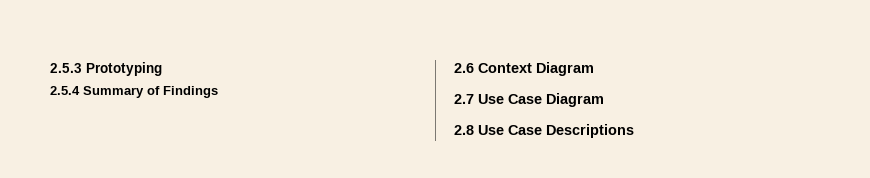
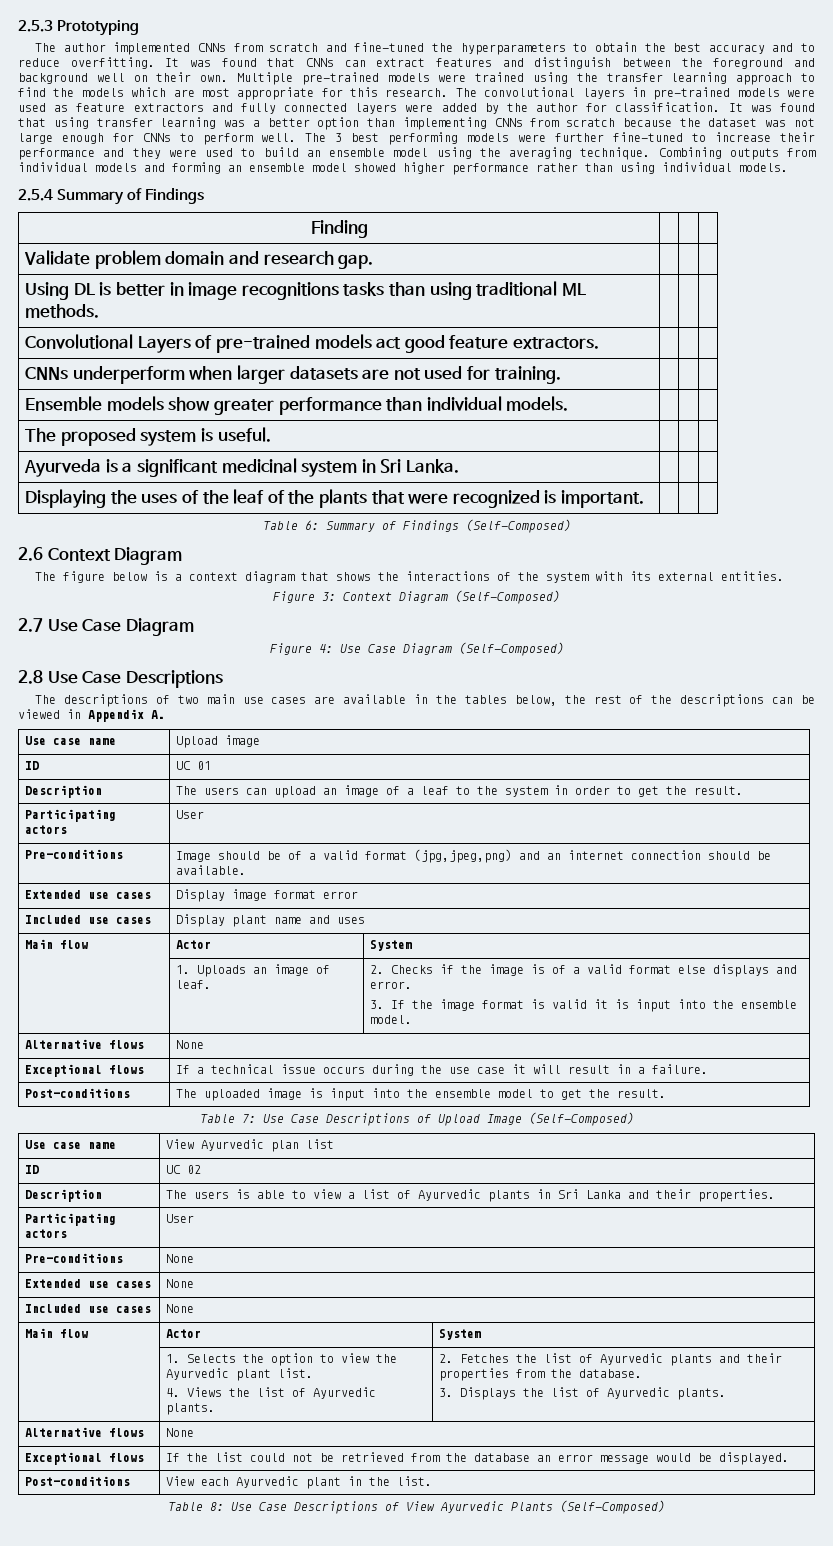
+ The author implemented CNNs from scratch and fine-tuned the hyperparameters to obtain the best accuracy and to reduce overfitting. It was found that CNNs can extract features and distinguish between the foreground and background well on their own. Multiple pre-trained models were trained using the transfer learning approach to find the models which are most appropriate for this research. The convolutional layers in pre-trained models were used as feature extractors and fully connected layers were added by the author for classification. It was found that using transfer learning was a better option than implementing CNNs from scratch because the dataset was not large enough for CNNs to perform well. The 3 best performing models were further fine-tuned to increase their performance and they were used to build an ensemble model using the averaging technique. Combining outputs from individual models and forming an ensemble model showed higher performance rather than using individual models.
  2.5.4 Summary of Findings
+ Finding | | |
+ Validate problem domain and research gap. | | |
+ Using DL is better in image recognitions tasks than using traditional ML methods. | | |
+ Convolutional Layers of pre-trained models act good feature extractors. | | |
+ CNNs underperform when larger datasets are not used for training. | | |
+ Ensemble models show greater performance than individual models. | | |
+ The proposed system is useful. | | |
+ Ayurveda is a significant medicinal system in Sri Lanka. | | |
+ Displaying the uses of the leaf of the plants that were recognized is important. | | |
+ Table 6: Summary of Findings (Self-Composed)
  2.6 Context Diagram
+ The figure below is a context diagram that shows the interactions of the system with its external entities.
+ Figure 3: Context Diagram (Self-Composed)
  2.7 Use Case Diagram
+ Figure 4: Use Case Diagram (Self-Composed)
  2.8 Use Case Descriptions
+ The descriptions of two main use cases are available in the tables below, the rest of the descriptions can be viewed in Appendix A.
+ Use case name | Upload image
+ ID | UC 01
+ Description | The users can upload an image of a leaf to the system in order to get the result.
+ Participating actors | User
+ Pre-conditions | Image should be of a valid format (jpg,jpeg,png) and an internet connection should be available.
+ Extended use cases | Display image format error
+ Included use cases | Display plant name and uses
+ Main flow | Actor | System
+ | 1. Uploads an image of leaf. | 2. Checks if the image is of a valid format else displays and error.
+ 3. If the image format is valid it is input into the ensemble model.
+ Alternative flows | None
+ Exceptional flows | If a technical issue occurs during the use case it will result in a failure.
+ Post-conditions | The uploaded image is input into the ensemble model to get the result.
+ Table 7: Use Case Descriptions of Upload Image (Self-Composed)
+ Use case name | View Ayurvedic plan list
+ ID | UC 02
+ Description | The users is able to view a list of Ayurvedic plants in Sri Lanka and their properties.
+ Participating actors | User
+ Pre-conditions | None
+ Extended use cases | None
+ Included use cases | None
+ Main flow | Actor | System
+ | 1. Selects the option to view the Ayurvedic plant list.
+ 4. Views the list of Ayurvedic plants. | 2. Fetches the list of Ayurvedic plants and their properties from the database.
+ 3. Displays the list of Ayurvedic plants.
+ Alternative flows | None
+ Exceptional flows | If the list could not be retrieved from the database an error message would be displayed.
+ Post-conditions | View each Ayurvedic plant in the list.
+ Table 8: Use Case Descriptions of View Ayurvedic Plants (Self-Composed)

